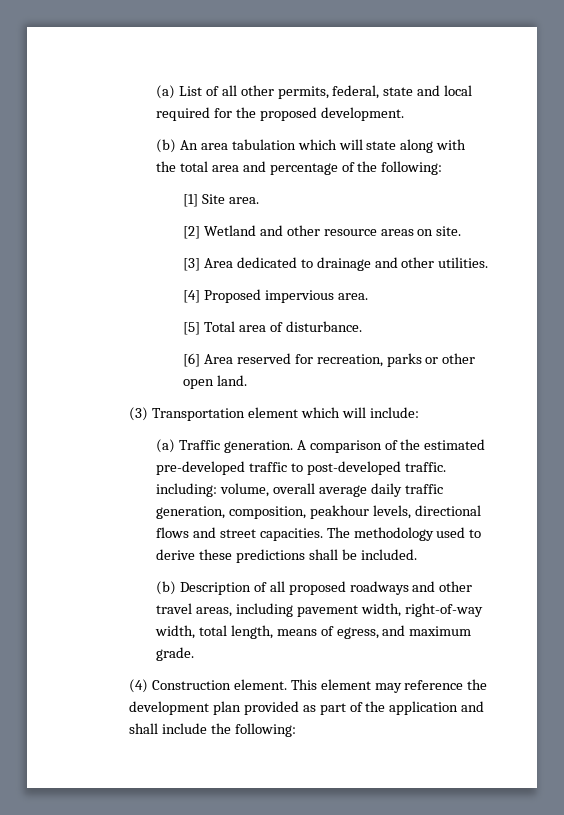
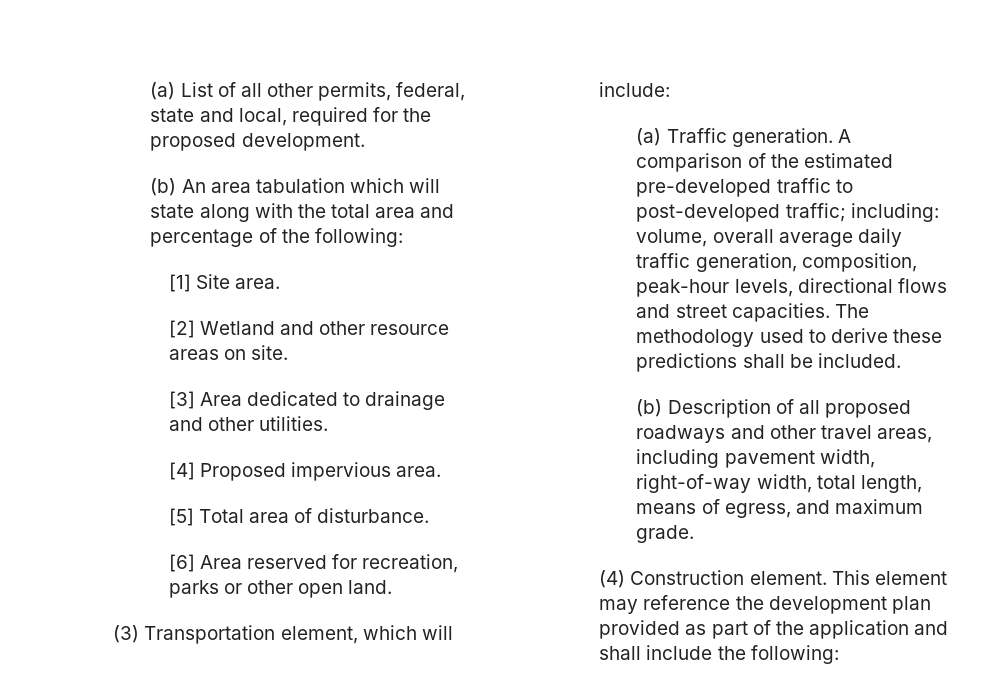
- (a) List of all other permits, federal, state and local required for the proposed development.
+ (a) List of all other permits, federal, state and local, required for the proposed development.
- (3) Transportation element which will include:
+ (3) Transportation element, which will include:
- A comparison of the estimated pre-developed traffic to post-developed traffic. including: volume, overall average daily traffic generation, composition, peakhour levels, directional flows and street capacities.
+ A comparison of the estimated pre-developed traffic to post-developed traffic; including: volume, overall average daily traffic generation, composition, peak-hour levels, directional flows and street capacities.

